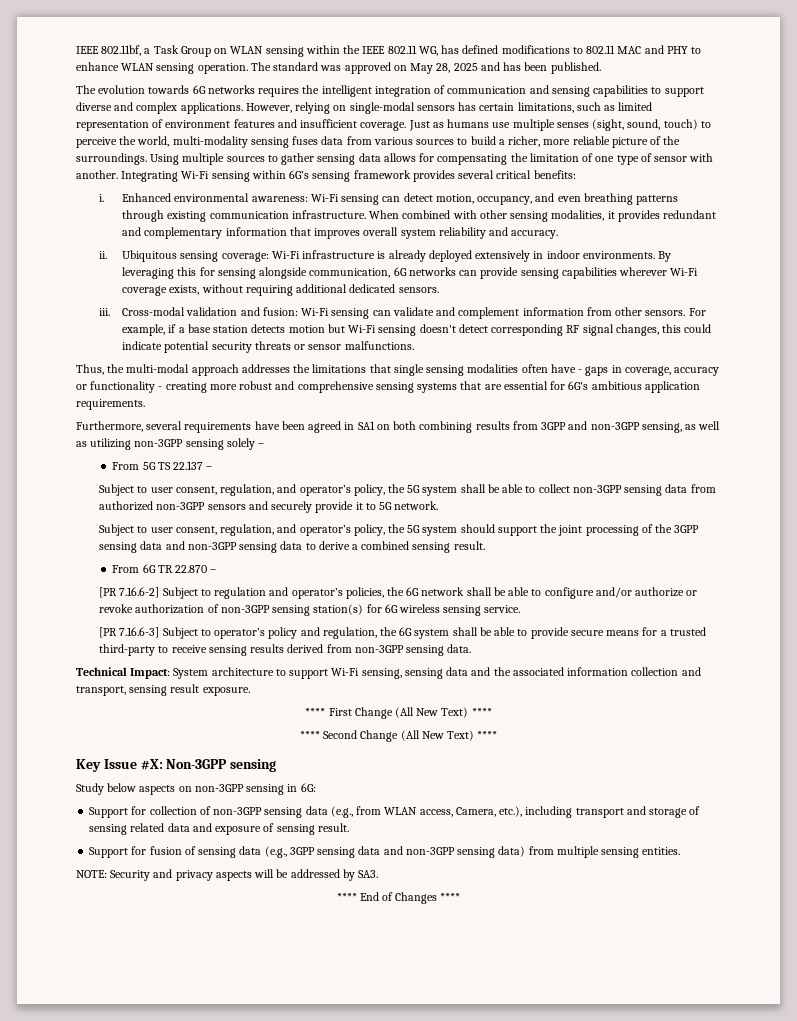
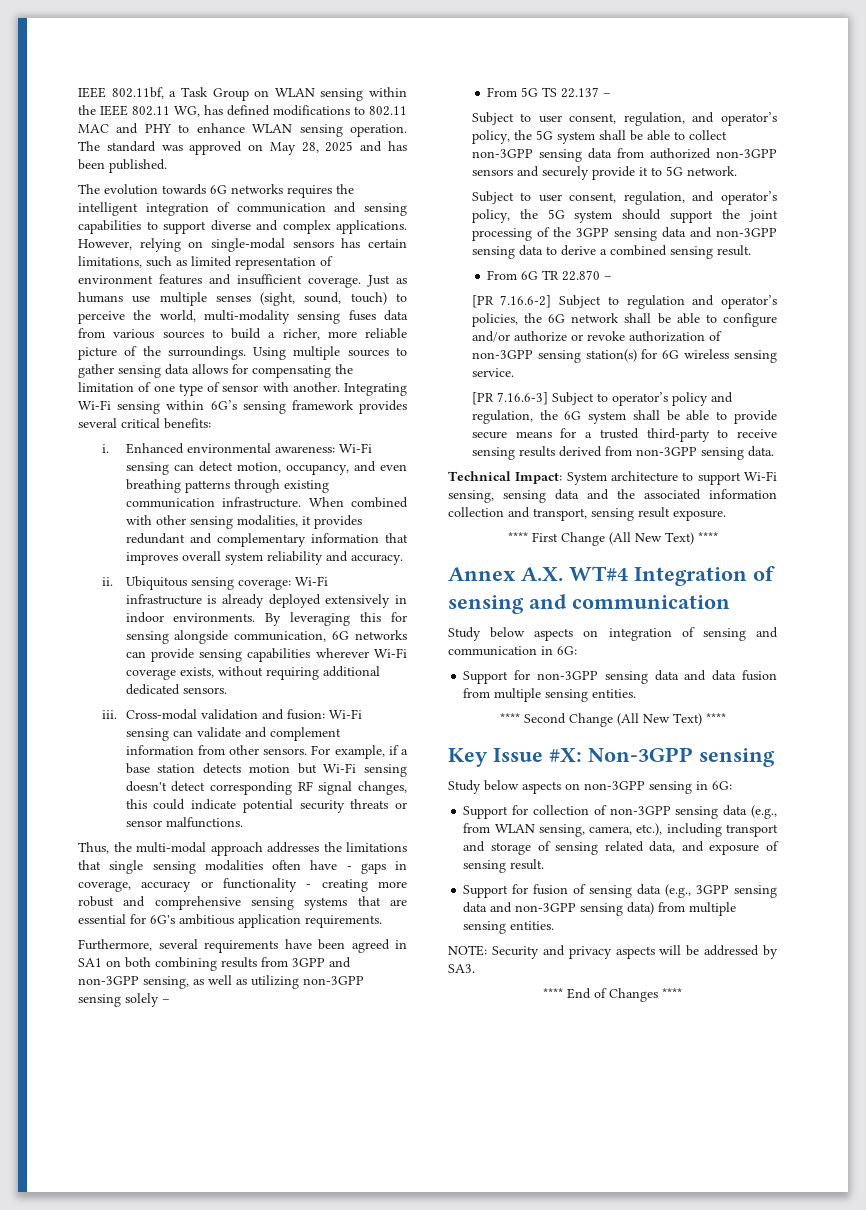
+ Annex A.X. WT#4 Integration of sensing and communication
+ Study below aspects on integration of sensing and communication in 6G:
+ Support for non-3GPP sensing data and data fusion from multiple sensing entities.
- Support for collection of non-3GPP sensing data (e.g., from WLAN access, Camera, etc.), including transport and storage of sensing related data and exposure of sensing result.
+ Support for collection of non-3GPP sensing data (e.g., from WLAN sensing, camera, etc.), including transport and storage of sensing related data, and exposure of sensing result.

